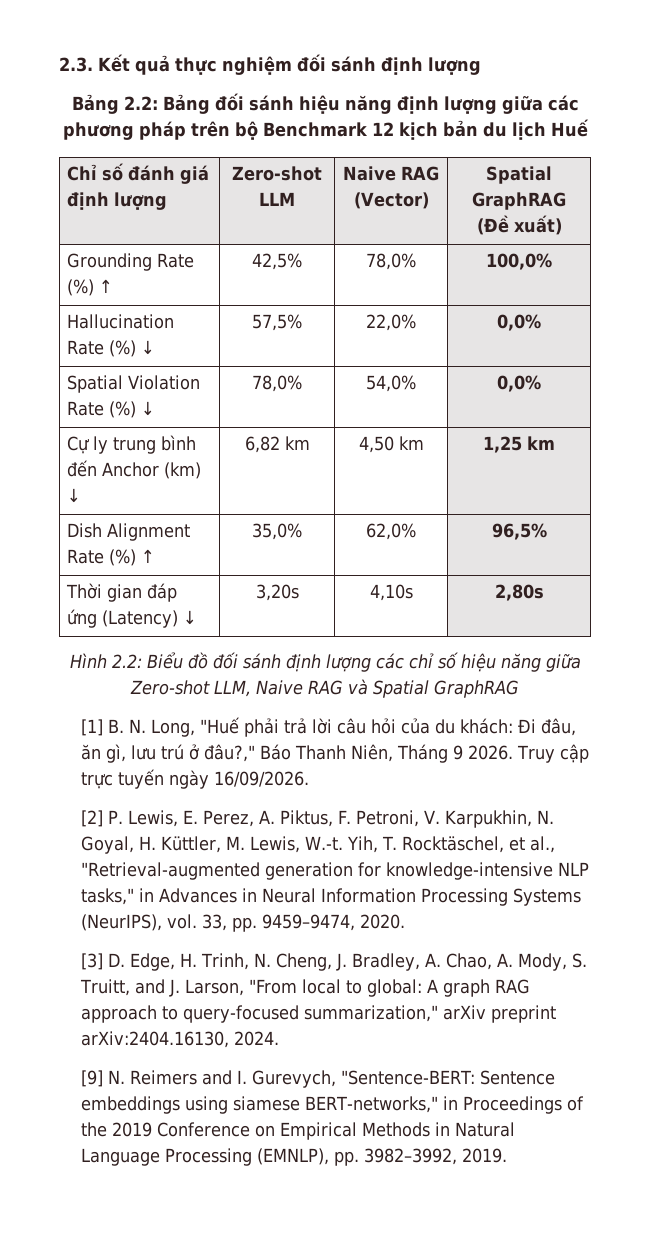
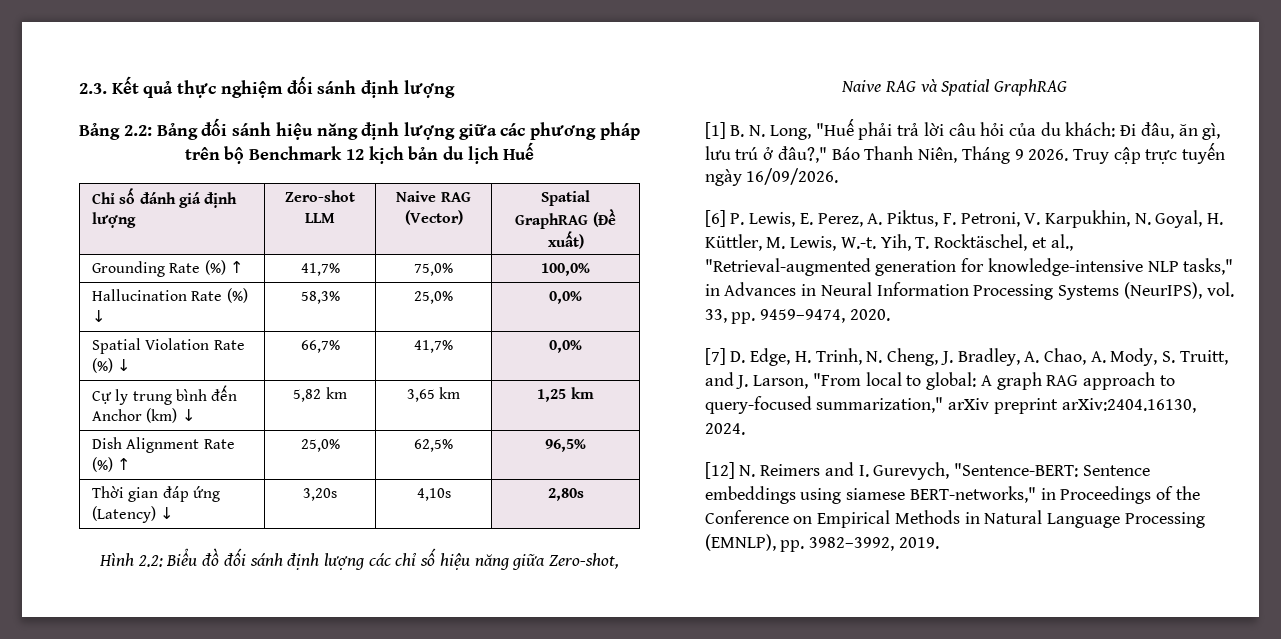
- Grounding Rate (%) ↑ | 42,5% | 78,0% | 100,0%
+ Grounding Rate (%) ↑ | 41,7% | 75,0% | 100,0%
- Hallucination Rate (%) ↓ | 57,5% | 22,0% | 0,0%
+ Hallucination Rate (%) ↓ | 58,3% | 25,0% | 0,0%
- Spatial Violation Rate (%) ↓ | 78,0% | 54,0% | 0,0%
+ Spatial Violation Rate (%) ↓ | 66,7% | 41,7% | 0,0%
- Cự ly trung bình đến Anchor (km) ↓ | 6,82 km | 4,50 km | 1,25 km
+ Cự ly trung bình đến Anchor (km) ↓ | 5,82 km | 3,65 km | 1,25 km
- Dish Alignment Rate (%) ↑ | 35,0% | 62,0% | 96,5%
+ Dish Alignment Rate (%) ↑ | 25,0% | 62,5% | 96,5%
- Hình 2.2: Biểu đồ đối sánh định lượng các chỉ số hiệu năng giữa Zero-shot LLM, Naive RAG và Spatial GraphRAG
+ Hình 2.2: Biểu đồ đối sánh định lượng các chỉ số hiệu năng giữa Zero-shot, Naive RAG và Spatial GraphRAG
- [2] P. Lewis, E. Perez, A. Piktus, F. Petroni, V. Karpukhin, N. Goyal, H. Küttler, M. Lewis, W.-t. Yih, T. Rocktäschel, et al., "Retrieval-augmented generation for knowledge-intensive NLP tasks," in Advances in Neural Information Processing Systems (NeurIPS), vol. 33, pp. 9459–9474, 2020.
+ [6] P. Lewis, E. Perez, A. Piktus, F. Petroni, V. Karpukhin, N. Goyal, H. Küttler, M. Lewis, W.-t. Yih, T. Rocktäschel, et al., "Retrieval-augmented generation for knowledge-intensive NLP tasks," in Advances in Neural Information Processing Systems (NeurIPS), vol. 33, pp. 9459–9474, 2020.
- [3] D. Edge, H. Trinh, N. Cheng, J. Bradley, A. Chao, A. Mody, S. Truitt, and J. Larson, "From local to global: A graph RAG approach to query-focused summarization," arXiv preprint arXiv:2404.16130, 2024.
+ [7] D. Edge, H. Trinh, N. Cheng, J. Bradley, A. Chao, A. Mody, S. Truitt, and J. Larson, "From local to global: A graph RAG approach to query-focused summarization," arXiv preprint arXiv:2404.16130, 2024.
- [9] N. Reimers and I. Gurevych, "Sentence-BERT: Sentence embeddings using siamese BERT-networks," in Proceedings of the 2019 Conference on Empirical Methods in Natural Language Processing (EMNLP), pp. 3982–3992, 2019.
+ [12] N. Reimers and I. Gurevych, "Sentence-BERT: Sentence embeddings using siamese BERT-networks," in Proceedings of the Conference on Empirical Methods in Natural Language Processing (EMNLP), pp. 3982–3992, 2019.

